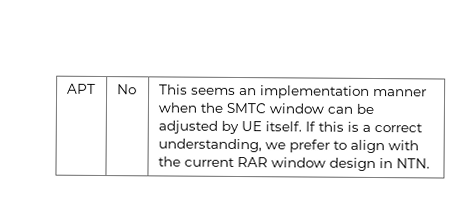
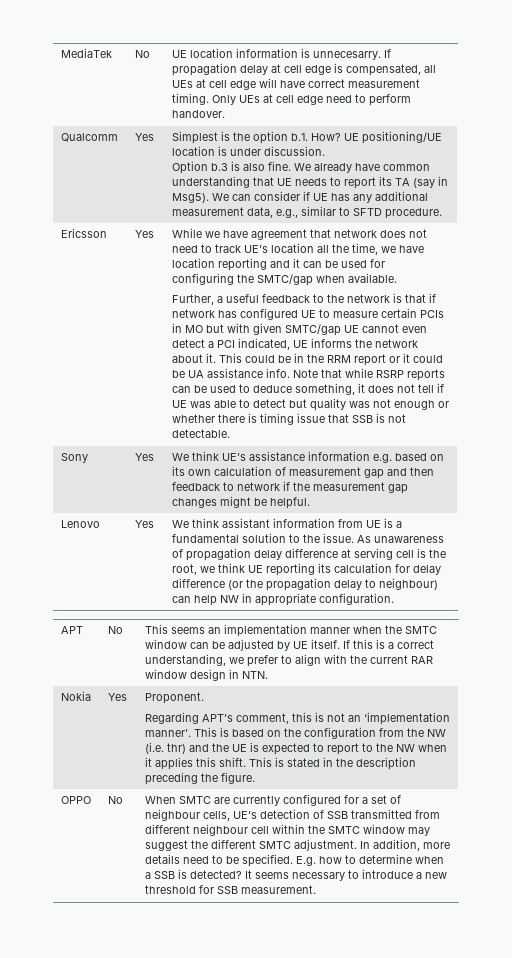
+ MediaTek | No | UE location information is unnecesarry. If propagation delay at cell edge is compensated, all UEs at cell edge will have correct measurement timing. Only UEs at cell edge need to perform handover.
+ Qualcomm | Yes | Simplest is the option b.1. How? UE positioning/UE location is under discussion.
+ Option b.3 is also fine. We already have common understanding that UE needs to report its TA (say in Msg5). We can consider if UE has any additional measurement data, e.g., similar to SFTD procedure.
+ Ericsson | Yes | While we have agreement that network does not need to track UE’s location all the time, we have location reporting and it can be used for configuring the SMTC/gap when available.
+ Further, a useful feedback to the network is that if network has configured UE to measure certain PCIs in MO but with given SMTC/gap UE cannot even detect a PCI indicated, UE informs the network about it. This could be in the RRM report or it could be UA assistance info. Note that while RSRP reports can be used to deduce something, it does not tell if UE was able to detect but quality was not enough or whether there is timing issue that SSB is not detectable.
+ Sony | Yes | We think UE’s assistance information e.g. based on its own calculation of measurement gap and then feedback to network if the measurement gap changes might be helpful.
+ Lenovo | Yes | We think assistant information from UE is a fundamental solution to the issue. As unawareness of propagation delay difference at serving cell is the root, we think UE reporting its calculation for delay difference (or the propagation delay to neighbour) can help NW in appropriate configuration.
+ Nokia | Yes | Proponent.
+ Regarding APT’s comment, this is not an ‘implementation manner’. This is based on the configuration from the NW (i.e. thr) and the UE is expected to report to the NW when it applies this shift. This is stated in the description preceding the figure.
+ OPPO | No | When SMTC are currently configured for a set of neighbour cells, UE’s detection of SSB transmitted from different neighbour cell within the SMTC window may suggest the different SMTC adjustment. In addition, more details need to be specified. E.g. how to determine when a SSB is detected? It seems necessary to introduce a new threshold for SSB measurement.

